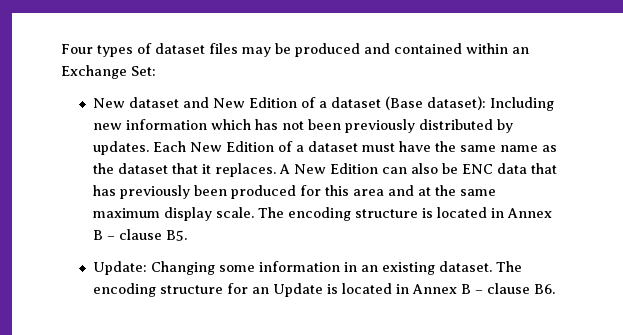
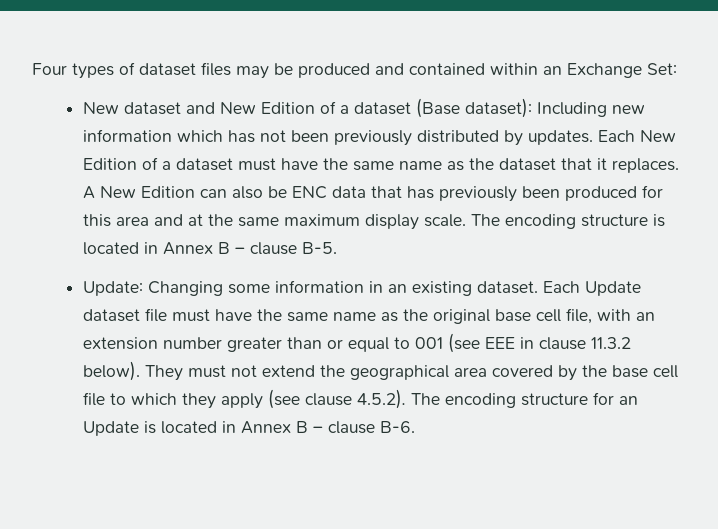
- The encoding structure is located in Annex B – clause B5.
+ The encoding structure is located in Annex B – clause B-5.
- The encoding structure for an Update is located in Annex B – clause B6.
+ Each Update dataset file must have the same name as the original base cell file, with an extension number greater than or equal to 001 (see EEE in clause 11.3.2 below). They must not extend the geographical area covered by the base cell file to which they apply (see clause 4.5.2). The encoding structure for an Update is located in Annex B – clause B-6.

